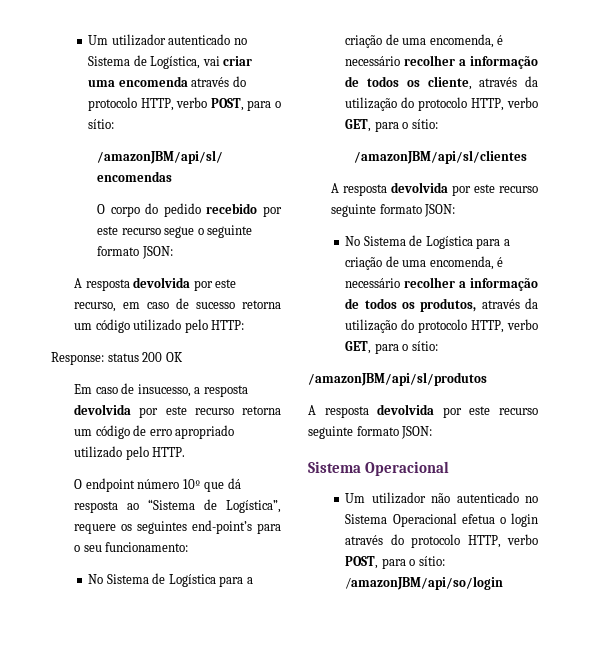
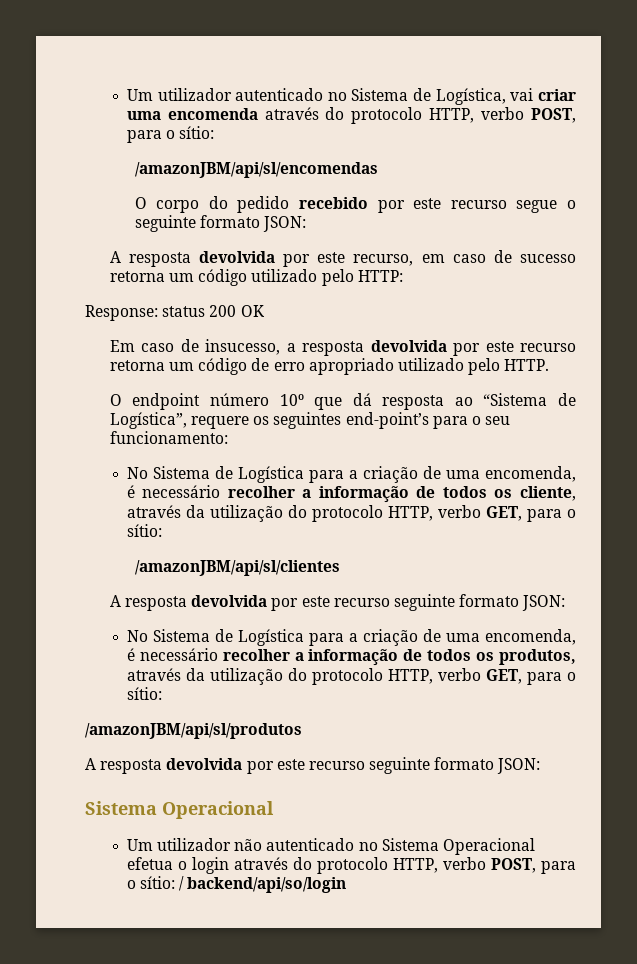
- Um utilizador não autenticado no Sistema Operacional efetua o login através do protocolo HTTP, verbo POST, para o sítio: /amazonJBM/api/so/login
+ Um utilizador não autenticado no Sistema Operacional efetua o login através do protocolo HTTP, verbo POST, para o sítio: / backend/api/so/login

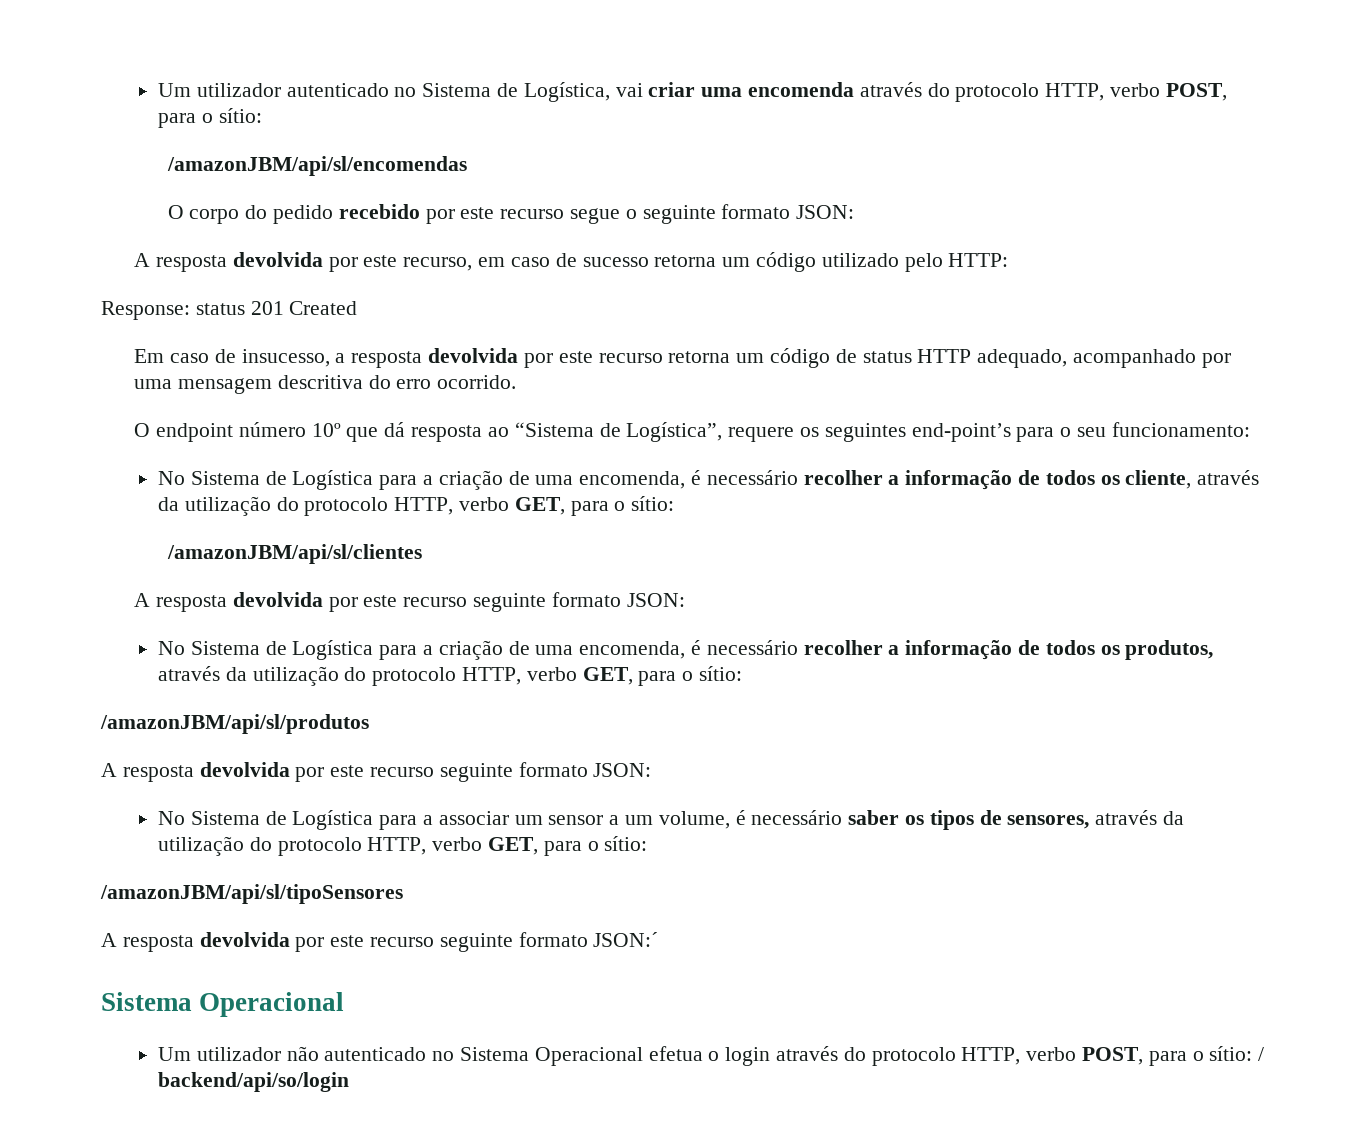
- Response: status 200 OK
+ Response: status 201 Created
- Em caso de insucesso, a resposta devolvida por este recurso retorna um código de erro apropriado utilizado pelo HTTP.
+ Em caso de insucesso, a resposta devolvida por este recurso retorna um código de status HTTP adequado, acompanhado por uma mensagem descritiva do erro ocorrido.
+ No Sistema de Logística para a associar um sensor a um volume, é necessário saber os tipos de sensores, através da utilização do protocolo HTTP, verbo GET, para o sítio:
+ /amazonJBM/api/sl/tipoSensores
+ A resposta devolvida por este recurso seguinte formato JSON:´

